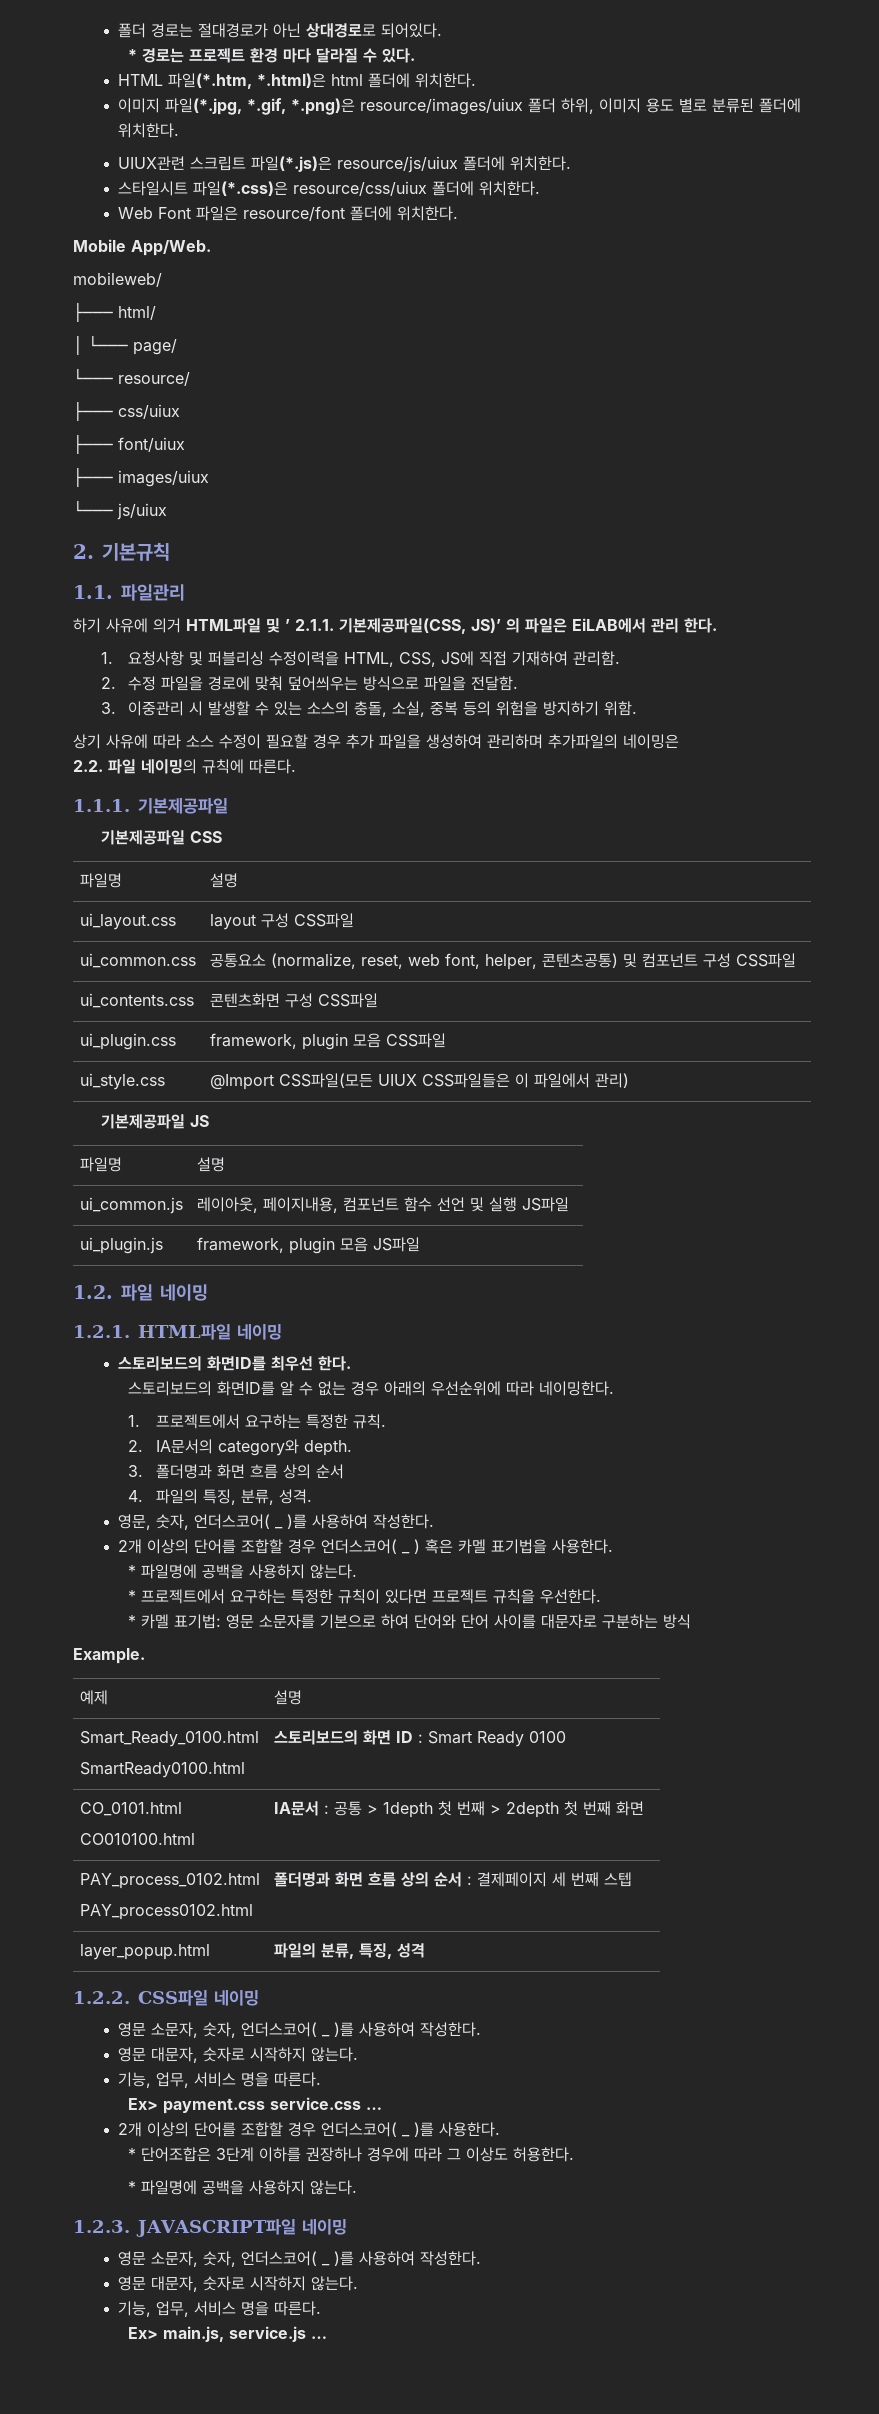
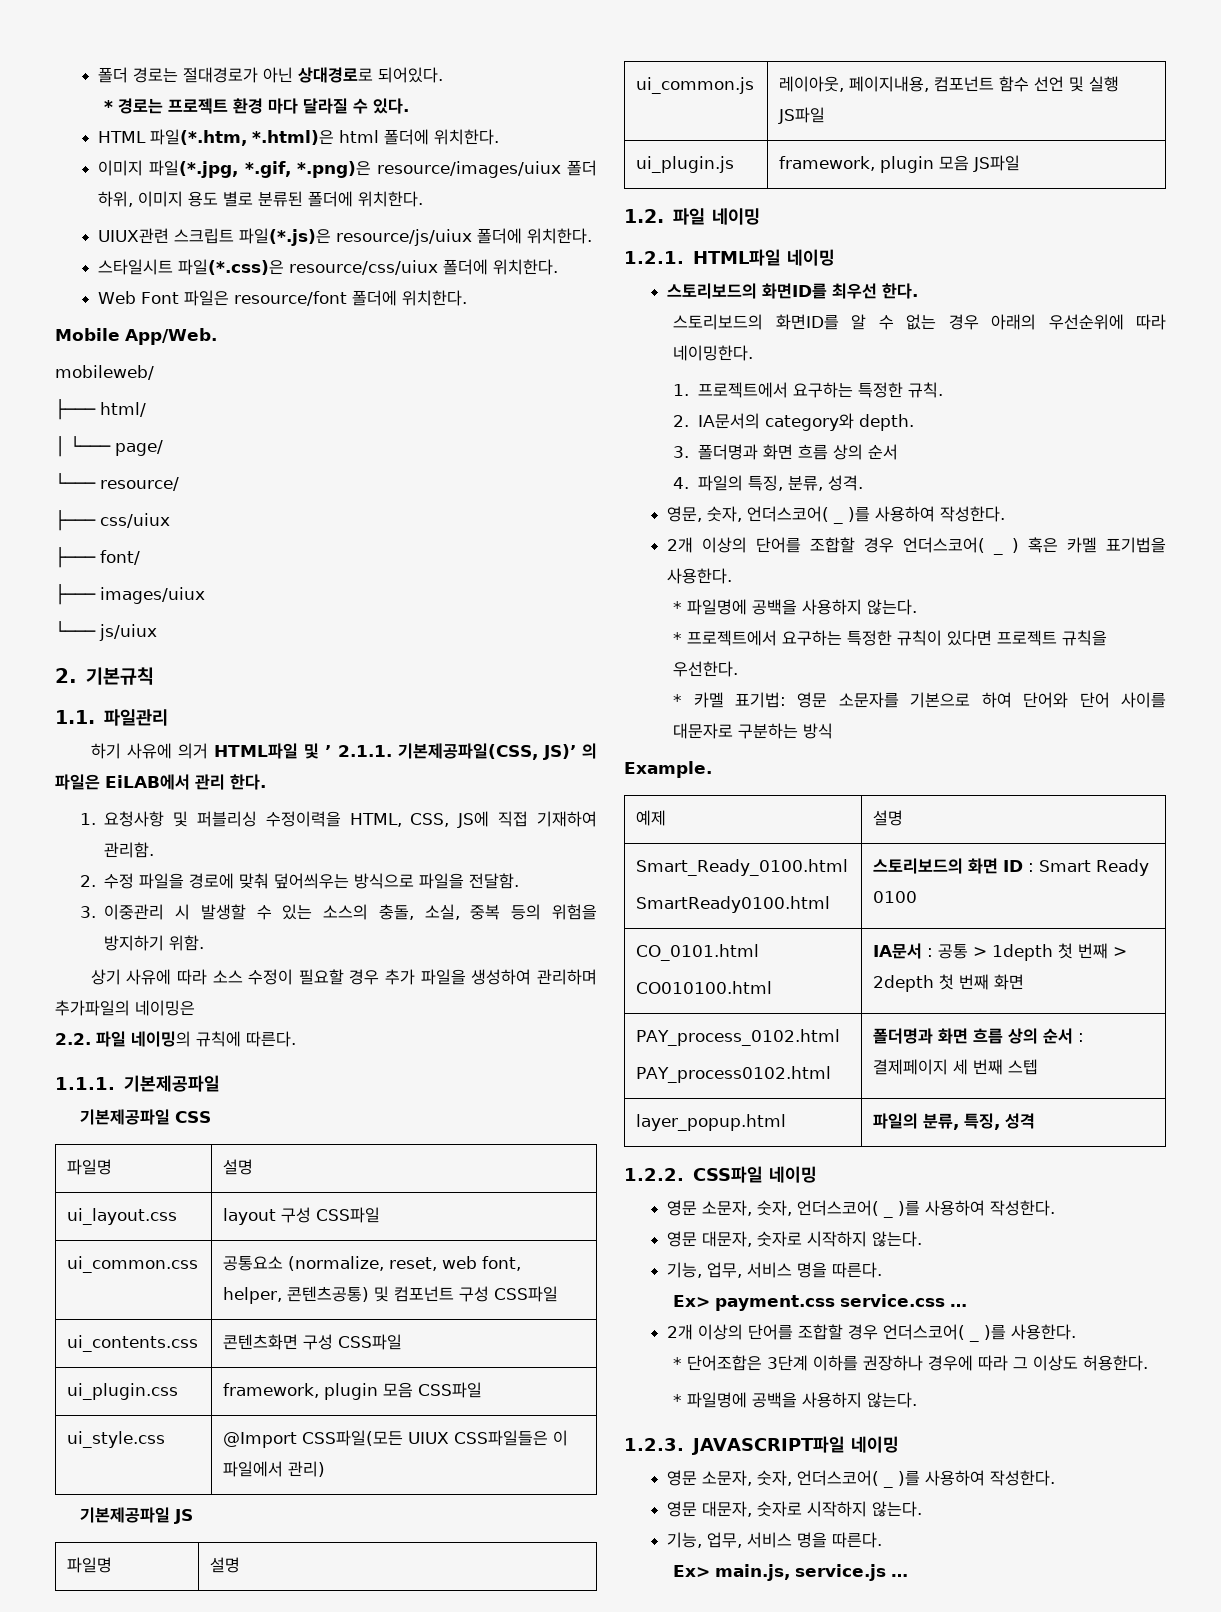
- ├─── font/uiux
+ ├─── font/

